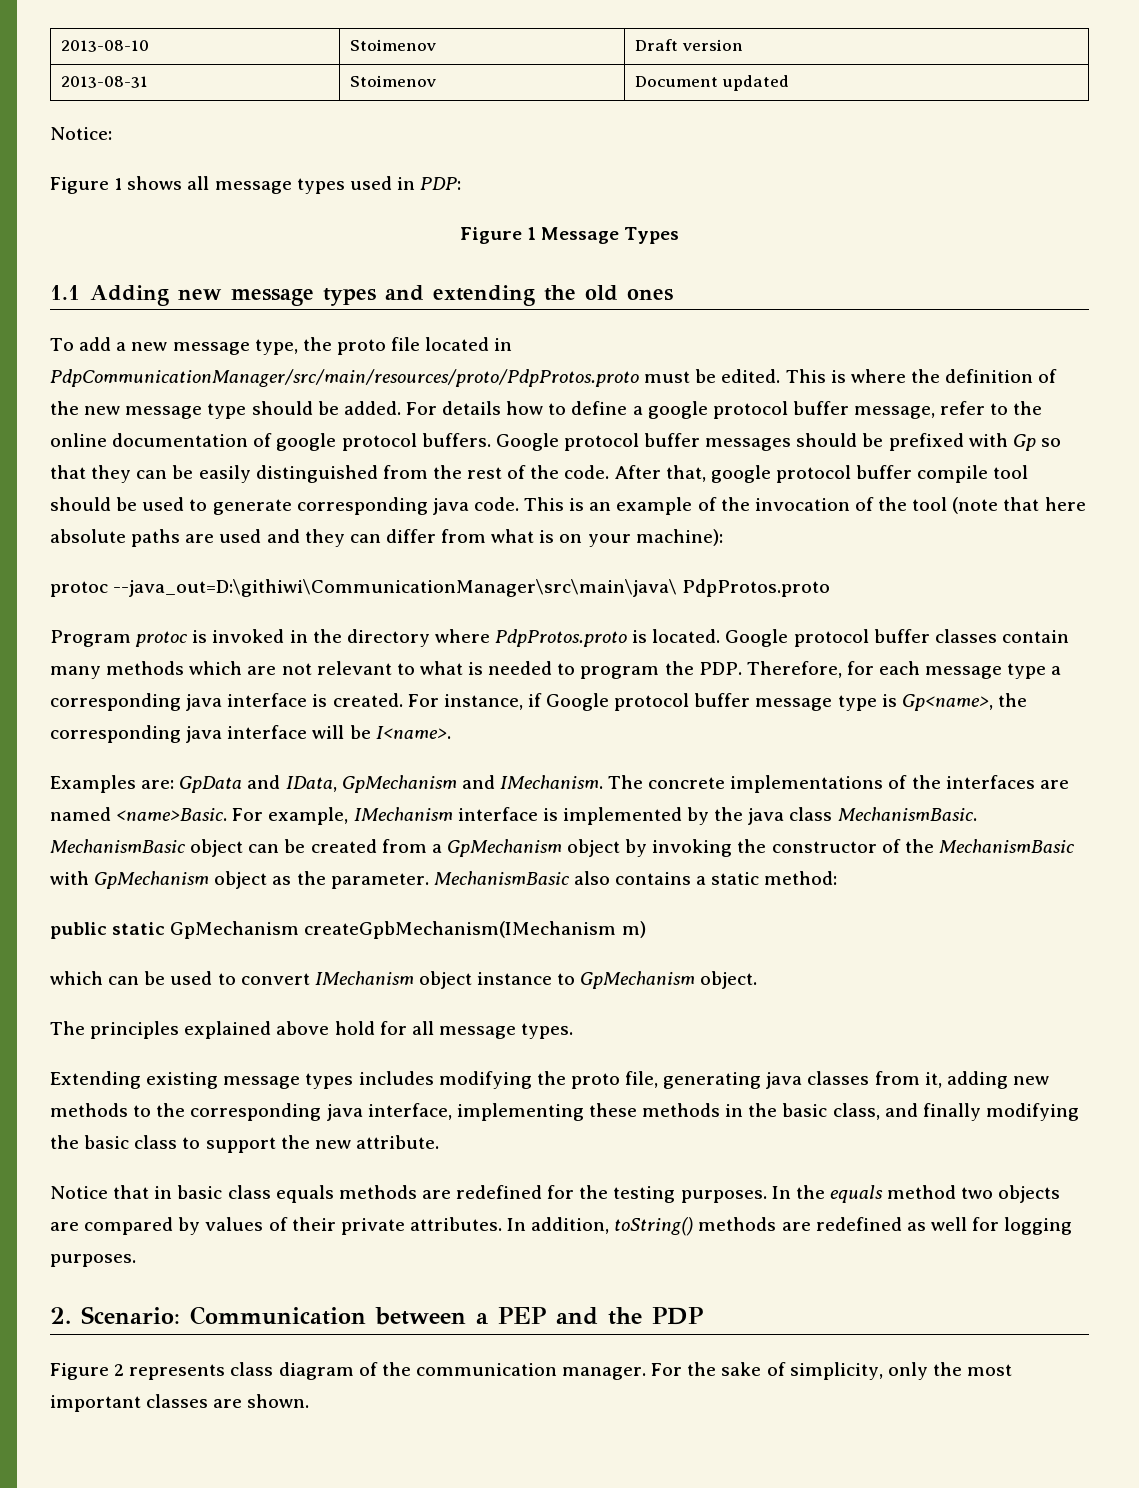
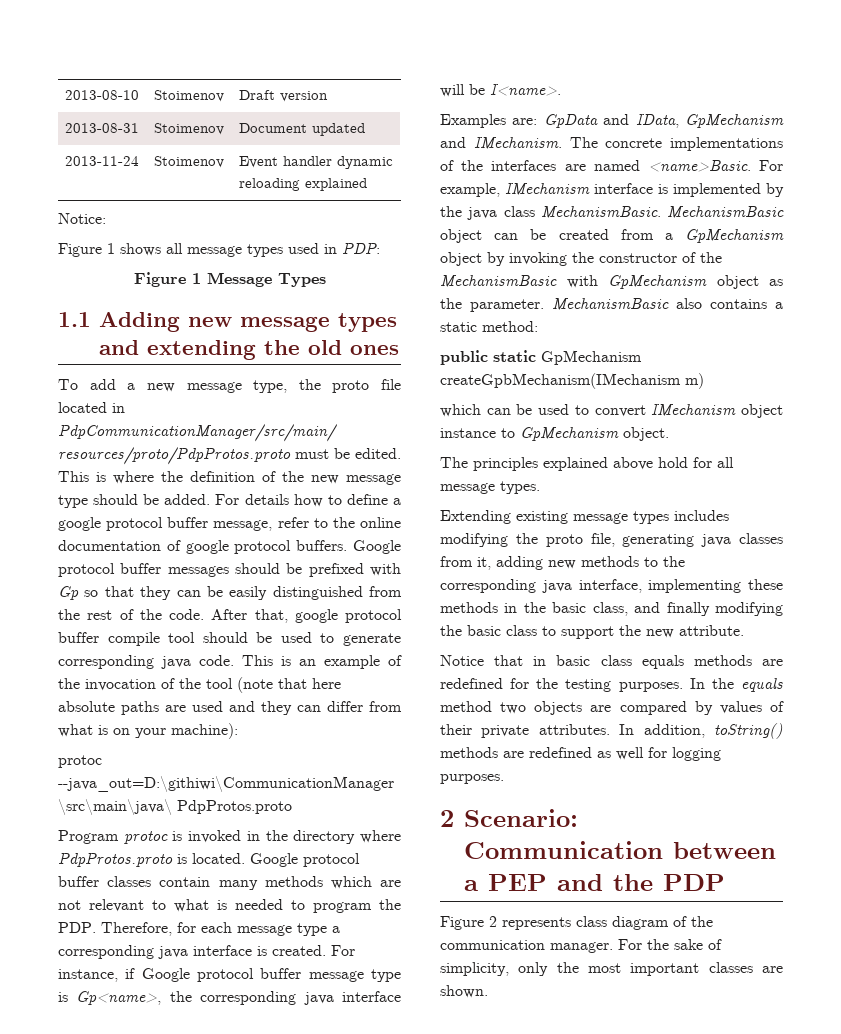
+ 2013-11-24 | Stoimenov | Event handler dynamic reloading explained
- 2. Scenario: Communication between a PEP and the PDP
+ 2 Scenario: Communication between a PEP and the PDP

